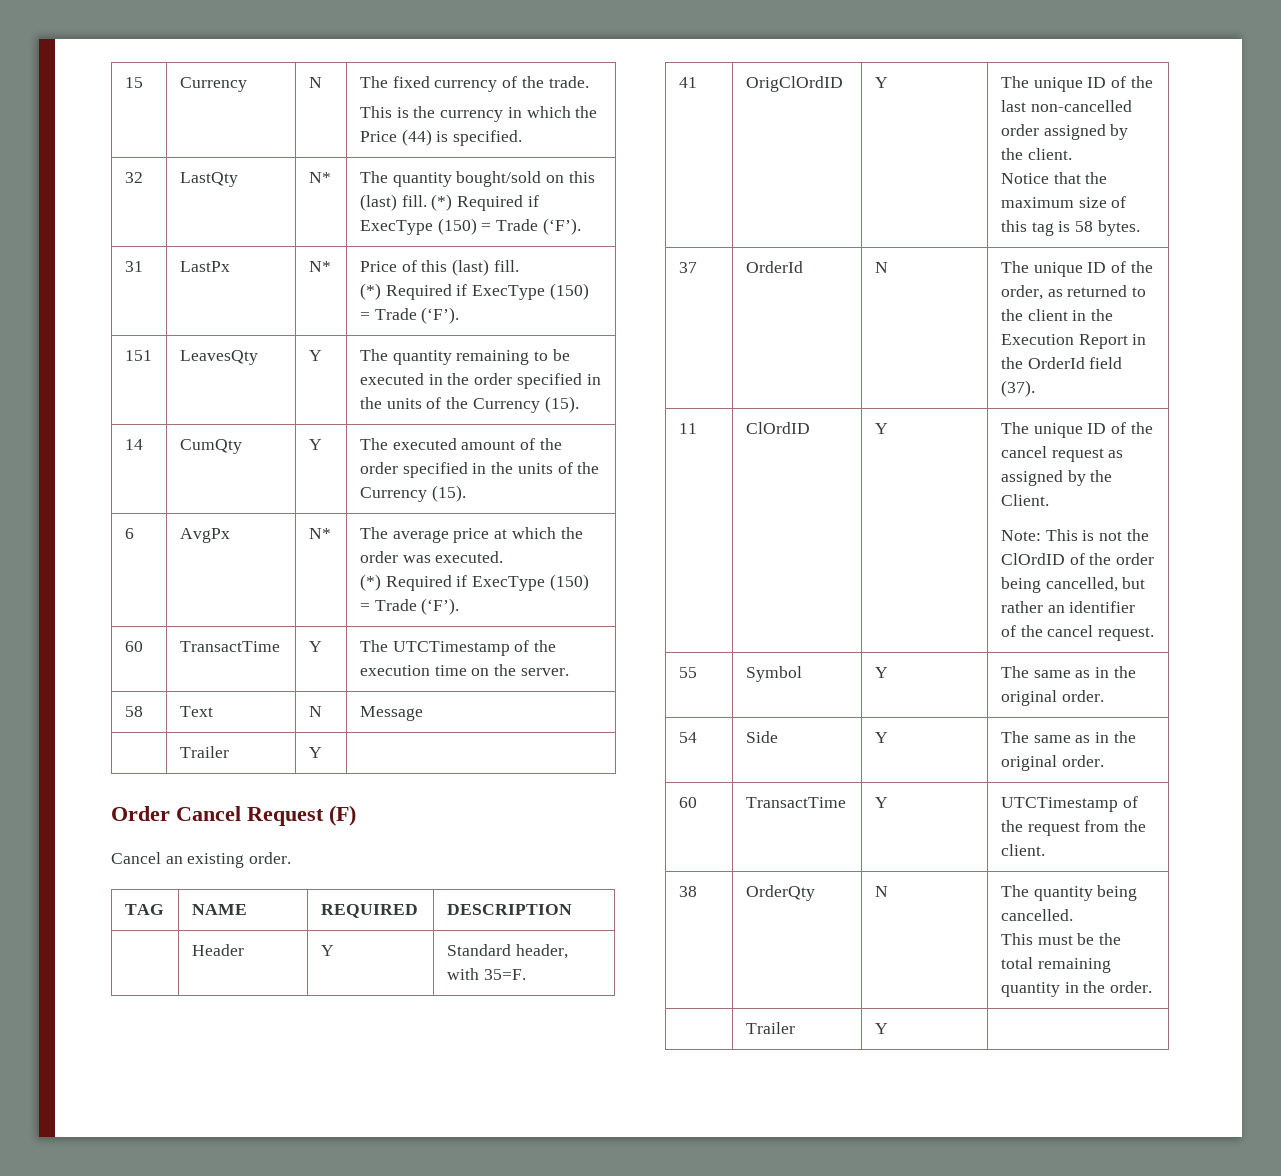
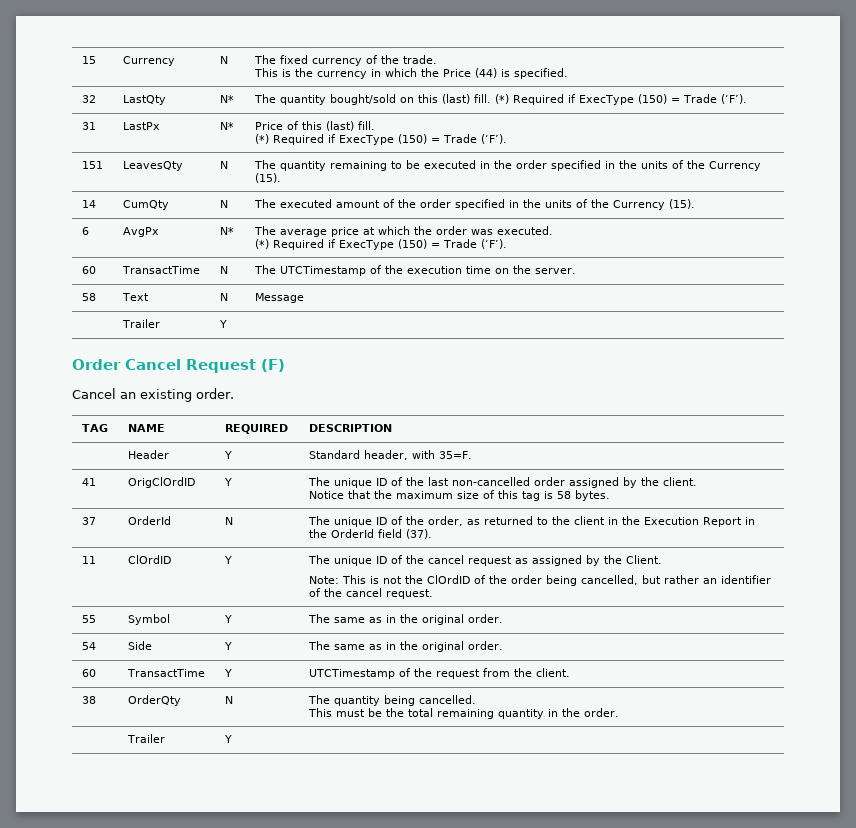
- 151 | LeavesQty | Y | The quantity remaining to be executed in the order specified in the units of the Currency (15).
+ 151 | LeavesQty | N | The quantity remaining to be executed in the order specified in the units of the Currency (15).
- 14 | CumQty | Y | The executed amount of the order specified in the units of the Currency (15).
+ 14 | CumQty | N | The executed amount of the order specified in the units of the Currency (15).
- 60 | TransactTime | Y | The UTCTimestamp of the execution time on the server.
+ 60 | TransactTime | N | The UTCTimestamp of the execution time on the server.

